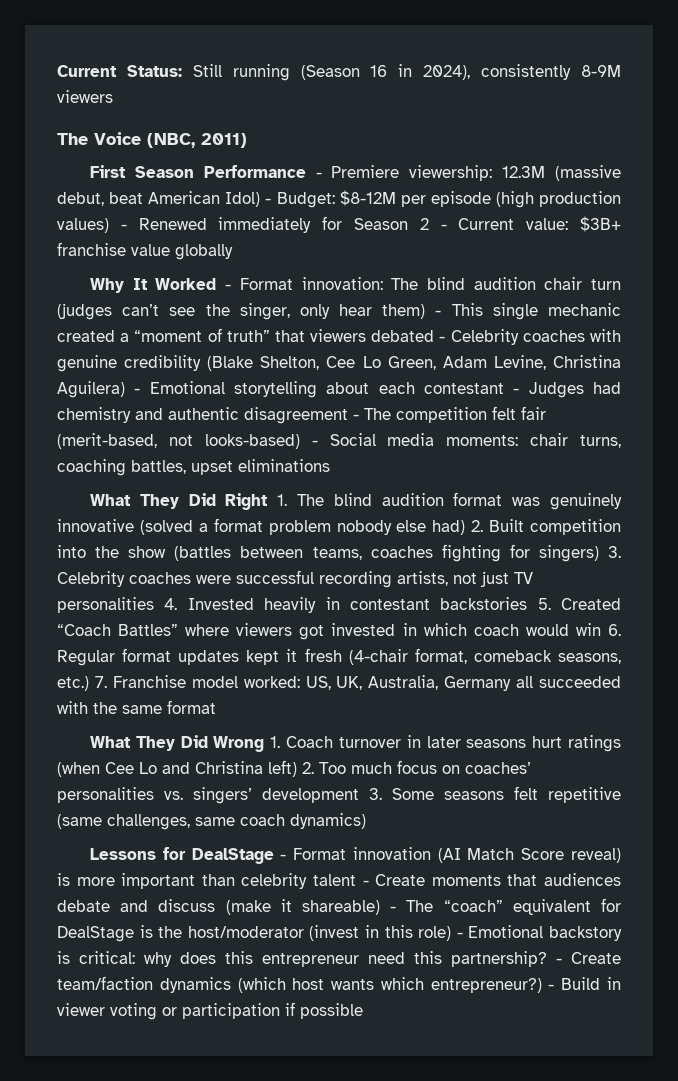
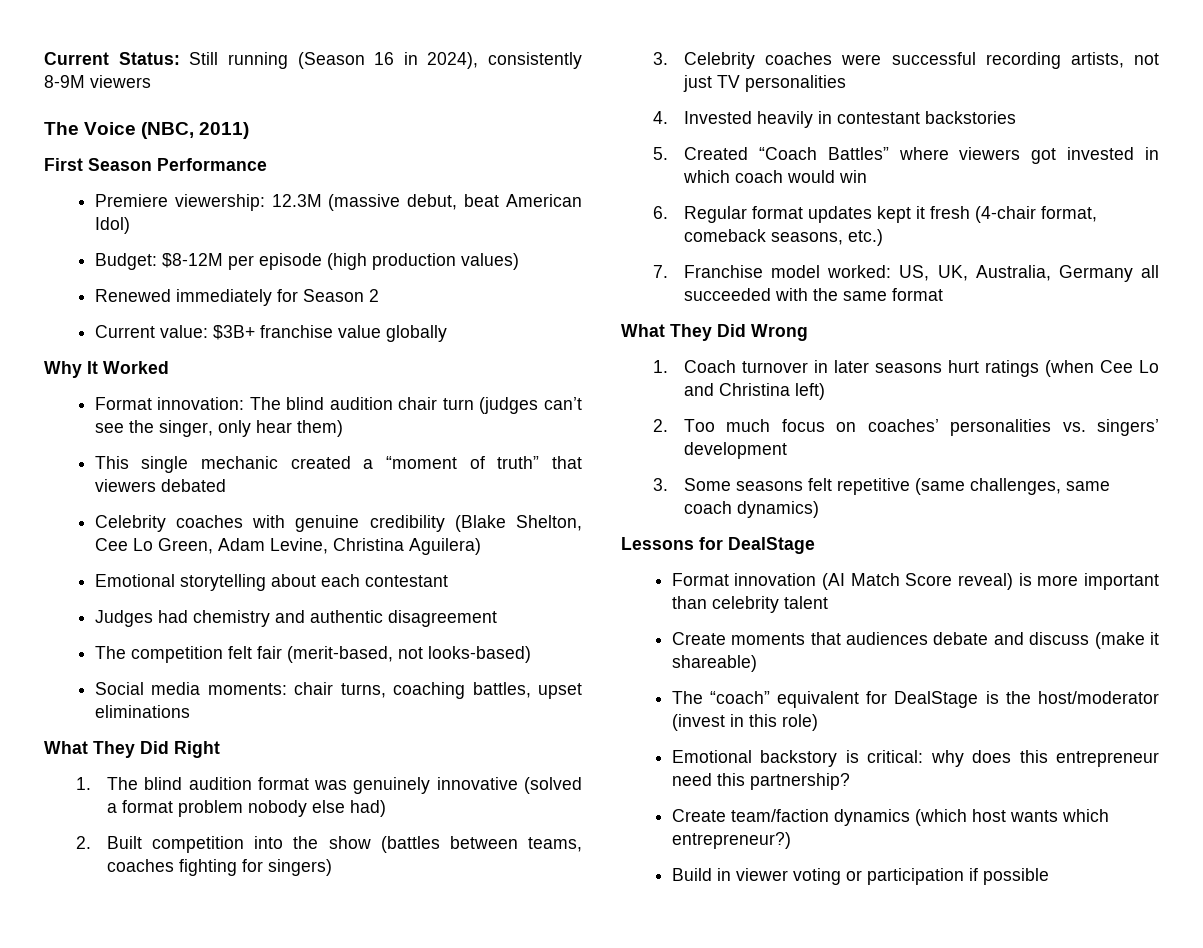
- First Season Performance - Premiere viewership: 12.3M (massive debut, beat American Idol) - Budget: $8-12M per episode (high production values) - Renewed immediately for Season 2 - Current value: $3B+ franchise value globally
+ First Season Performance
+ Premiere viewership: 12.3M (massive debut, beat American Idol)
+ Budget: $8-12M per episode (high production values)
+ Renewed immediately for Season 2
+ Current value: $3B+ franchise value globally
- Why It Worked - Format innovation:
+ Why It Worked
+ Format innovation:
- The blind audition chair turn (judges can’t see the singer, only hear them) - This single mechanic created a “moment of truth” that viewers debated - Celebrity coaches with genuine credibility (Blake Shelton, Cee Lo Green, Adam Levine, Christina Aguilera) - Emotional storytelling about each contestant - Judges had chemistry and authentic disagreement - The competition felt fair (merit-based, not looks-based) - Social media moments:
+ The blind audition chair turn (judges can’t see the singer, only hear them)
+ This single mechanic created a “moment of truth” that viewers debated
+ Celebrity coaches with genuine credibility (Blake Shelton, Cee Lo Green, Adam Levine, Christina Aguilera)
+ Emotional storytelling about each contestant
+ Judges had chemistry and authentic disagreement
+ The competition felt fair (merit-based, not looks-based)
+ Social media moments:
- What They Did Right 1. The blind audition format was genuinely innovative (solved a format problem nobody else had) 2. Built competition into the show (battles between teams, coaches fighting for singers) 3. Celebrity coaches were successful recording artists, not just TV personalities 4. Invested heavily in contestant backstories 5. Created “Coach Battles” where viewers got invested in which coach would win 6. Regular format updates kept it fresh (4-chair format, comeback seasons, etc.) 7. Franchise model worked:
+ What They Did Right
+ 1. The blind audition format was genuinely innovative (solved a format problem nobody else had)
+ 2. Built competition into the show (battles between teams, coaches fighting for singers)
+ 3. Celebrity coaches were successful recording artists, not just TV personalities
+ 4. Invested heavily in contestant backstories
+ 5. Created “Coach Battles” where viewers got invested in which coach would win
+ 6. Regular format updates kept it fresh (4-chair format, comeback seasons, etc.)
+ 7. Franchise model worked:
- What They Did Wrong 1. Coach turnover in later seasons hurt ratings (when Cee Lo and Christina left) 2. Too much focus on coaches’ personalities vs. singers’ development 3. Some seasons felt repetitive (same challenges, same coach dynamics)
+ What They Did Wrong
+ 1. Coach turnover in later seasons hurt ratings (when Cee Lo and Christina left)
+ 2. Too much focus on coaches’ personalities vs. singers’ development
+ 3. Some seasons felt repetitive (same challenges, same coach dynamics)
- Lessons for DealStage - Format innovation (AI Match Score reveal) is more important than celebrity talent - Create moments that audiences debate and discuss (make it shareable) - The “coach” equivalent for DealStage is the host/moderator (invest in this role) - Emotional backstory is critical:
+ Lessons for DealStage
+ Format innovation (AI Match Score reveal) is more important than celebrity talent
+ Create moments that audiences debate and discuss (make it shareable)
+ The “coach” equivalent for DealStage is the host/moderator (invest in this role)
+ Emotional backstory is critical:
- why does this entrepreneur need this partnership? - Create team/faction dynamics (which host wants which entrepreneur?) - Build in viewer voting or participation if possible
+ why does this entrepreneur need this partnership?
+ Create team/faction dynamics (which host wants which entrepreneur?)
+ Build in viewer voting or participation if possible

